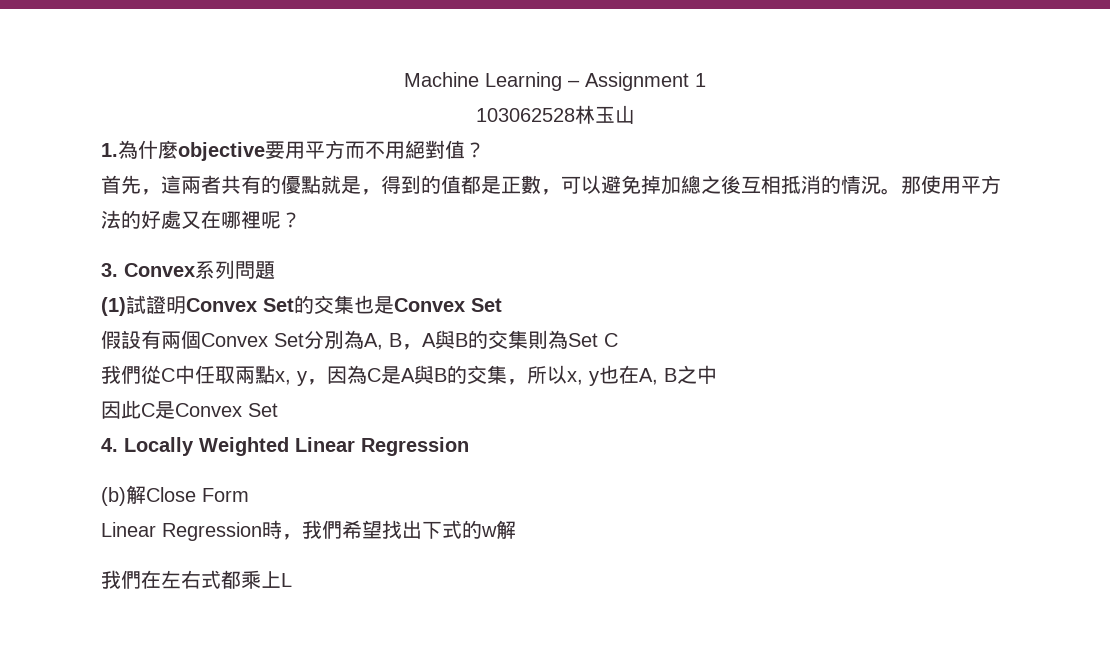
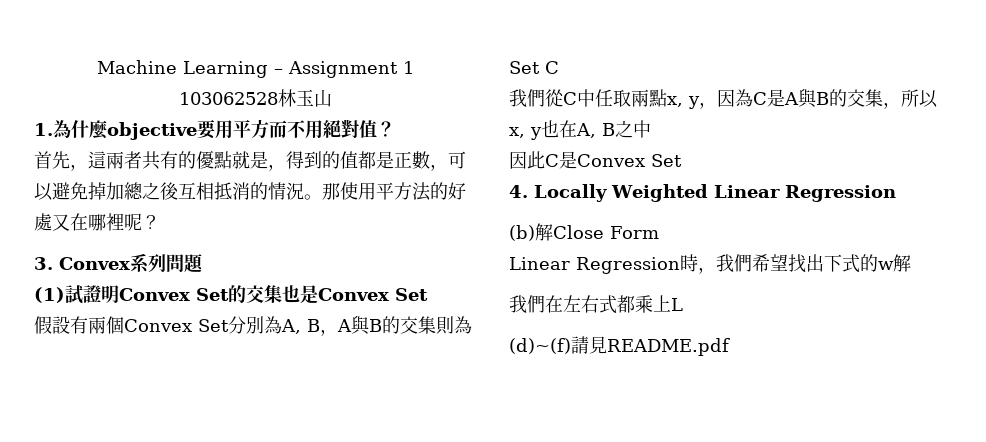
+ (d)~(f)請見README.pdf

